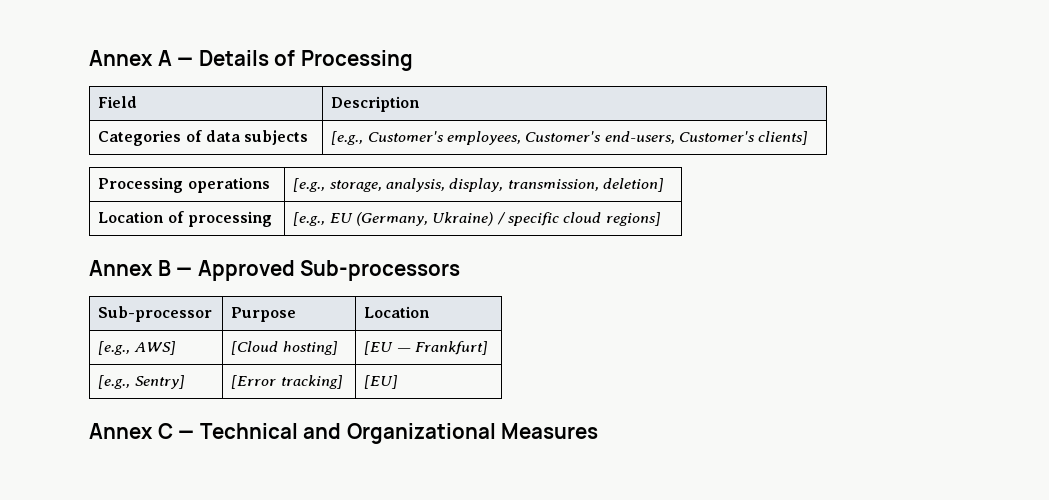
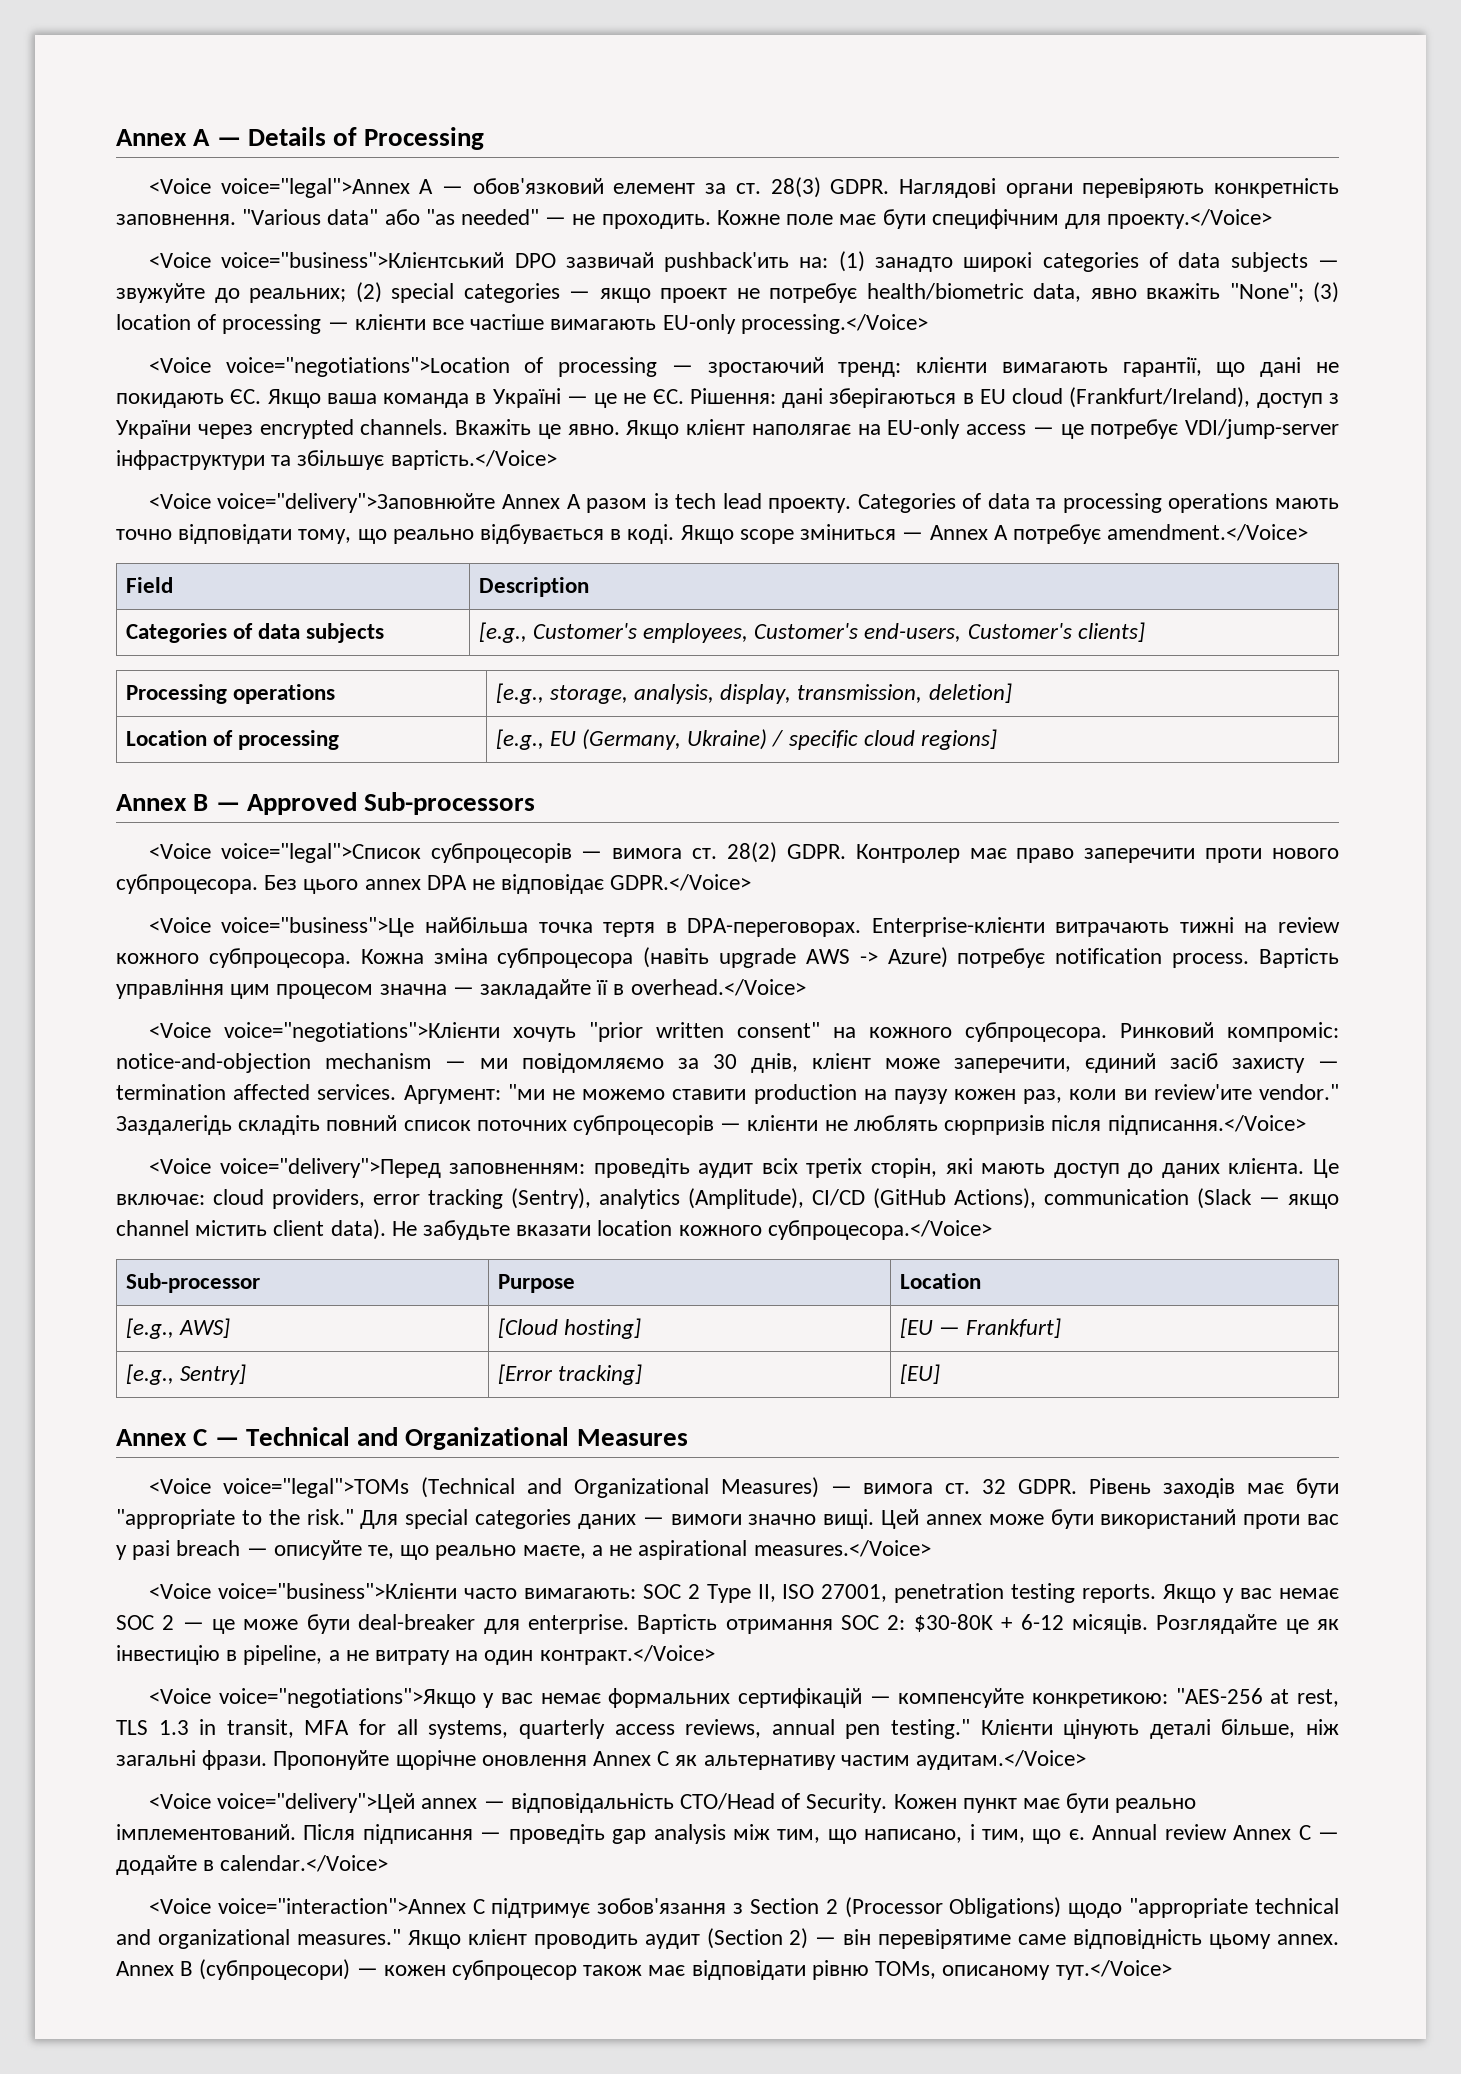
+ <Voice voice="legal">Annex A — обов'язковий елемент за ст. 28(3) GDPR. Наглядові органи перевіряють конкретність заповнення. "Various data" або "as needed" — не проходить. Кожне поле має бути специфічним для проекту.</Voice>
+ <Voice voice="business">Клієнтський DPO зазвичай pushback'ить на: (1) занадто широкі categories of data subjects — звужуйте до реальних; (2) special categories — якщо проект не потребує health/biometric data, явно вкажіть "None"; (3) location of processing — клієнти все частіше вимагають EU-only processing.</Voice>
+ <Voice voice="negotiations">Location of processing — зростаючий тренд: клієнти вимагають гарантії, що дані не покидають ЄС. Якщо ваша команда в Україні — це не ЄС. Рішення: дані зберігаються в EU cloud (Frankfurt/Ireland), доступ з України через encrypted channels. Вкажіть це явно. Якщо клієнт наполягає на EU-only access — це потребує VDI/jump-server інфраструктури та збільшує вартість.</Voice>
+ <Voice voice="delivery">Заповнюйте Annex A разом із tech lead проекту. Categories of data та processing operations мають точно відповідати тому, що реально відбувається в коді. Якщо scope зміниться — Annex A потребує amendment.</Voice>
+ <Voice voice="legal">Список субпроцесорів — вимога ст. 28(2) GDPR. Контролер має право заперечити проти нового субпроцесора. Без цього annex DPA не відповідає GDPR.</Voice>
+ <Voice voice="business">Це найбільша точка тертя в DPA-переговорах. Enterprise-клієнти витрачають тижні на review кожного субпроцесора. Кожна зміна субпроцесора (навіть upgrade AWS -> Azure) потребує notification process. Вартість управління цим процесом значна — закладайте її в overhead.</Voice>
+ <Voice voice="negotiations">Клієнти хочуть "prior written consent" на кожного субпроцесора. Ринковий компроміс: notice-and-objection mechanism — ми повідомляємо за 30 днів, клієнт може заперечити, єдиний засіб захисту — termination affected services. Аргумент: "ми не можемо ставити production на паузу кожен раз, коли ви review'ите vendor." Заздалегідь складіть повний список поточних субпроцесорів — клієнти не люблять сюрпризів після підписання.</Voice>
+ <Voice voice="delivery">Перед заповненням: проведіть аудит всіх третіх сторін, які мають доступ до даних клієнта. Це включає: cloud providers, error tracking (Sentry), analytics (Amplitude), CI/CD (GitHub Actions), communication (Slack — якщо channel містить client data). Не забудьте вказати location кожного субпроцесора.</Voice>
+ <Voice voice="legal">TOMs (Technical and Organizational Measures) — вимога ст. 32 GDPR. Рівень заходів має бути "appropriate to the risk." Для special categories даних — вимоги значно вищі. Цей annex може бути використаний проти вас у разі breach — описуйте те, що реально маєте, а не aspirational measures.</Voice>
+ <Voice voice="business">Клієнти часто вимагають: SOC 2 Type II, ISO 27001, penetration testing reports. Якщо у вас немає SOC 2 — це може бути deal-breaker для enterprise. Вартість отримання SOC 2: $30-80K + 6-12 місяців. Розглядайте це як інвестицію в pipeline, а не витрату на один контракт.</Voice>
+ <Voice voice="negotiations">Якщо у вас немає формальних сертифікацій — компенсуйте конкретикою: "AES-256 at rest, TLS 1.3 in transit, MFA for all systems, quarterly access reviews, annual pen testing." Клієнти цінують деталі більше, ніж загальні фрази. Пропонуйте щорічне оновлення Annex C як альтернативу частим аудитам.</Voice>
+ <Voice voice="delivery">Цей annex — відповідальність CTO/Head of Security. Кожен пункт має бути реально імплементований. Після підписання — проведіть gap analysis між тим, що написано, і тим, що є. Annual review Annex C — додайте в calendar.</Voice>
+ <Voice voice="interaction">Annex C підтримує зобов'язання з Section 2 (Processor Obligations) щодо "appropriate technical and organizational measures." Якщо клієнт проводить аудит (Section 2) — він перевірятиме саме відповідність цьому annex. Annex B (субпроцесори) — кожен субпроцесор також має відповідати рівню TOMs, описаному тут.</Voice>

